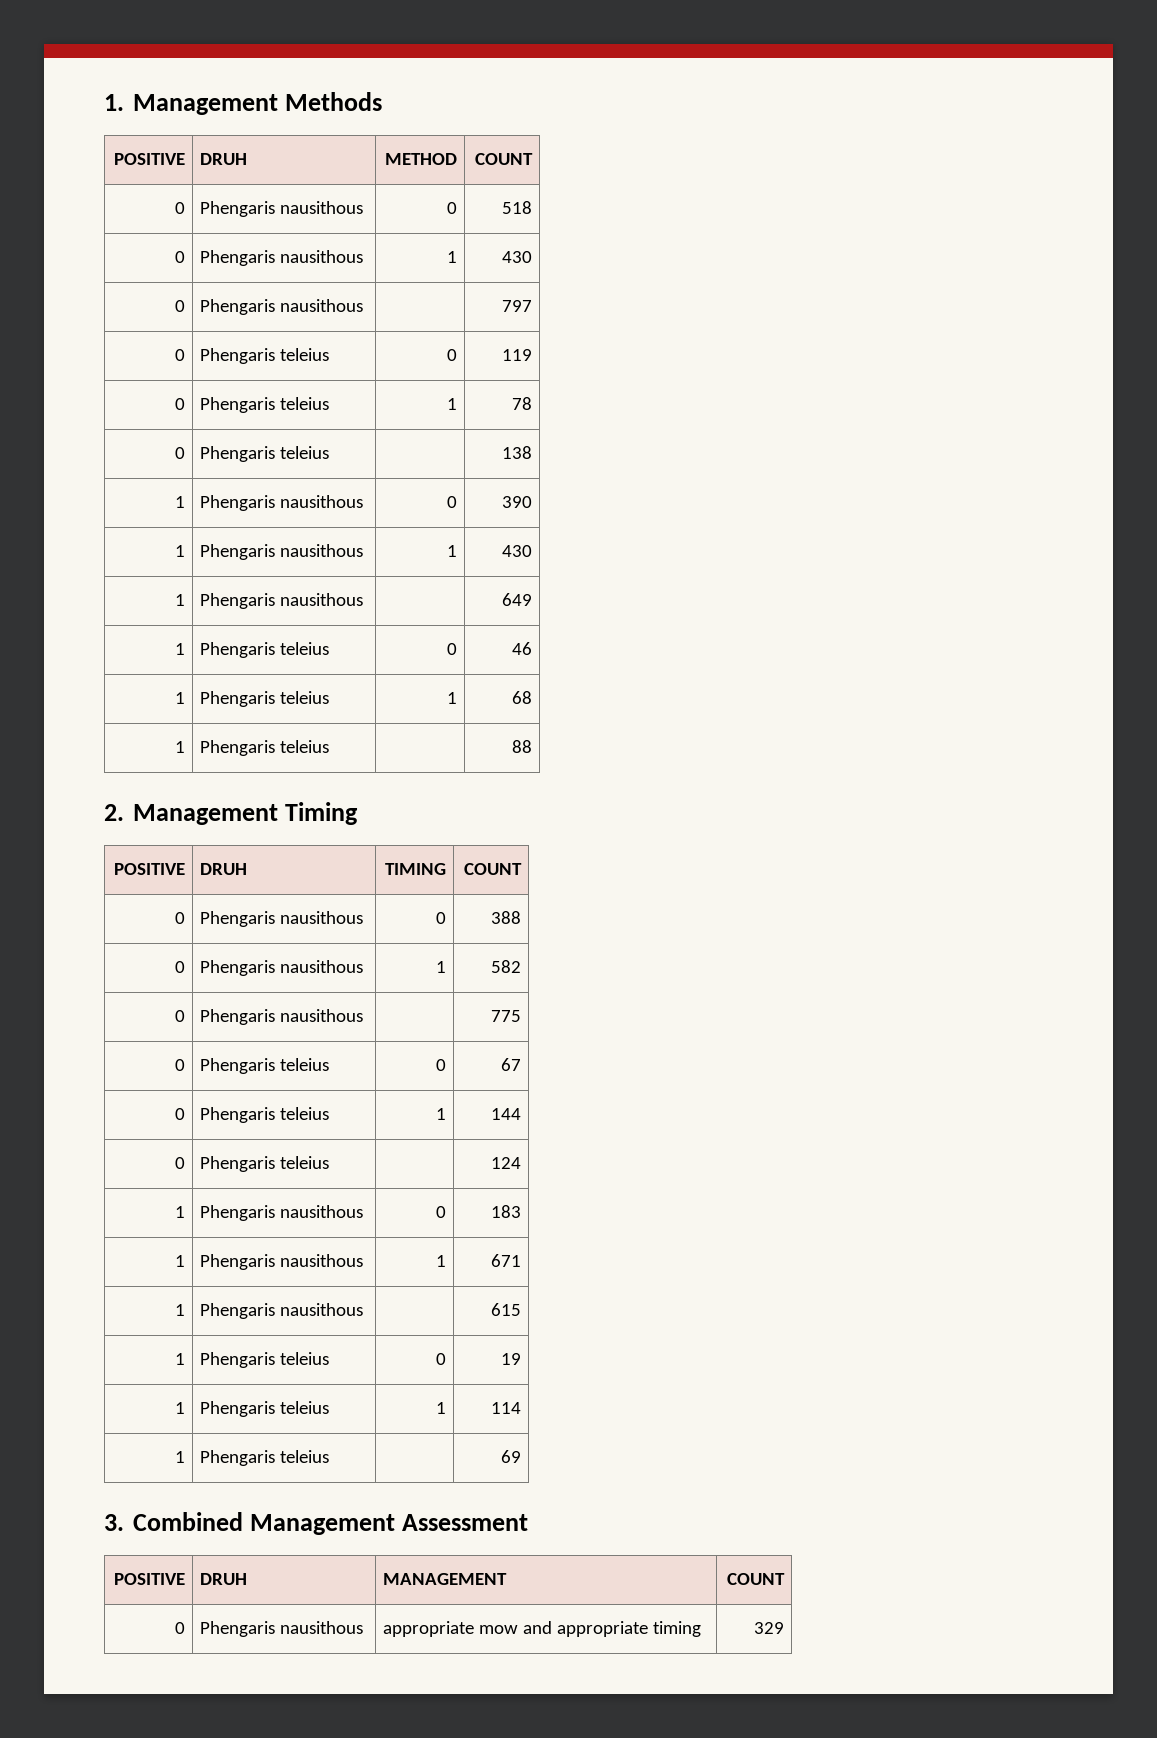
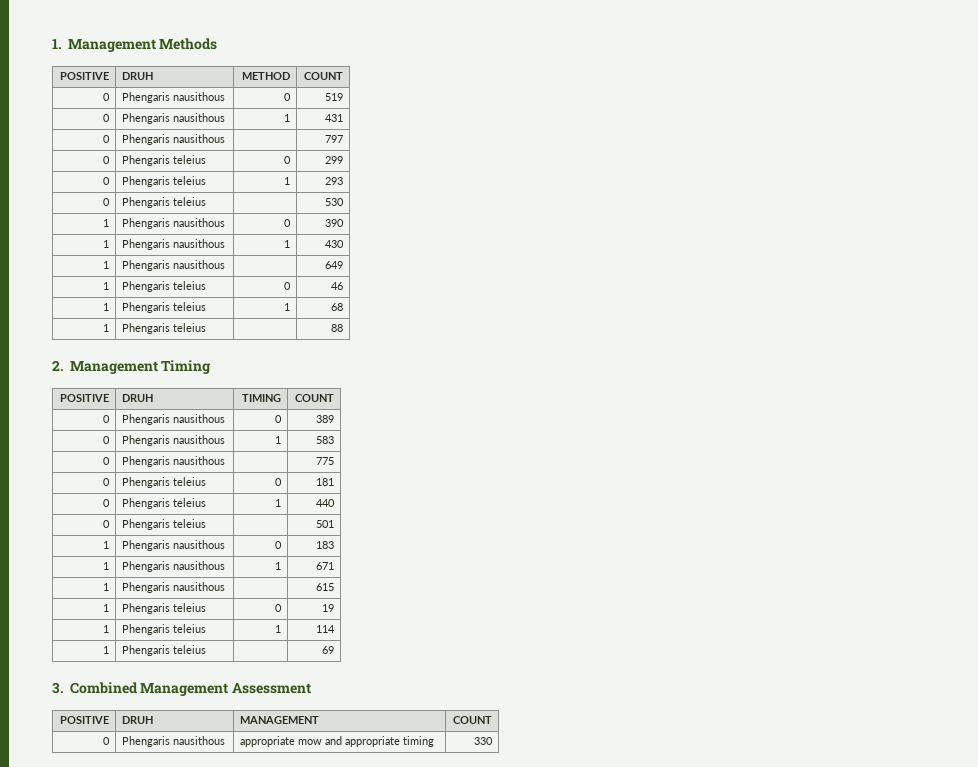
- 0 | Phengaris nausithous | 0 | 518
- 0 | Phengaris nausithous | 1 | 430
+ 0 | Phengaris nausithous | 0 | 519
+ 0 | Phengaris nausithous | 1 | 431
- 0 | Phengaris teleius | 0 | 119
- 0 | Phengaris teleius | 1 | 78
- 0 | Phengaris teleius | | 138
+ 0 | Phengaris teleius | 0 | 299
+ 0 | Phengaris teleius | 1 | 293
+ 0 | Phengaris teleius | | 530
- 0 | Phengaris nausithous | 0 | 388
- 0 | Phengaris nausithous | 1 | 582
+ 0 | Phengaris nausithous | 0 | 389
+ 0 | Phengaris nausithous | 1 | 583
- 0 | Phengaris teleius | 0 | 67
- 0 | Phengaris teleius | 1 | 144
- 0 | Phengaris teleius | | 124
+ 0 | Phengaris teleius | 0 | 181
+ 0 | Phengaris teleius | 1 | 440
+ 0 | Phengaris teleius | | 501
- 0 | Phengaris nausithous | appropriate mow and appropriate timing | 329
+ 0 | Phengaris nausithous | appropriate mow and appropriate timing | 330

